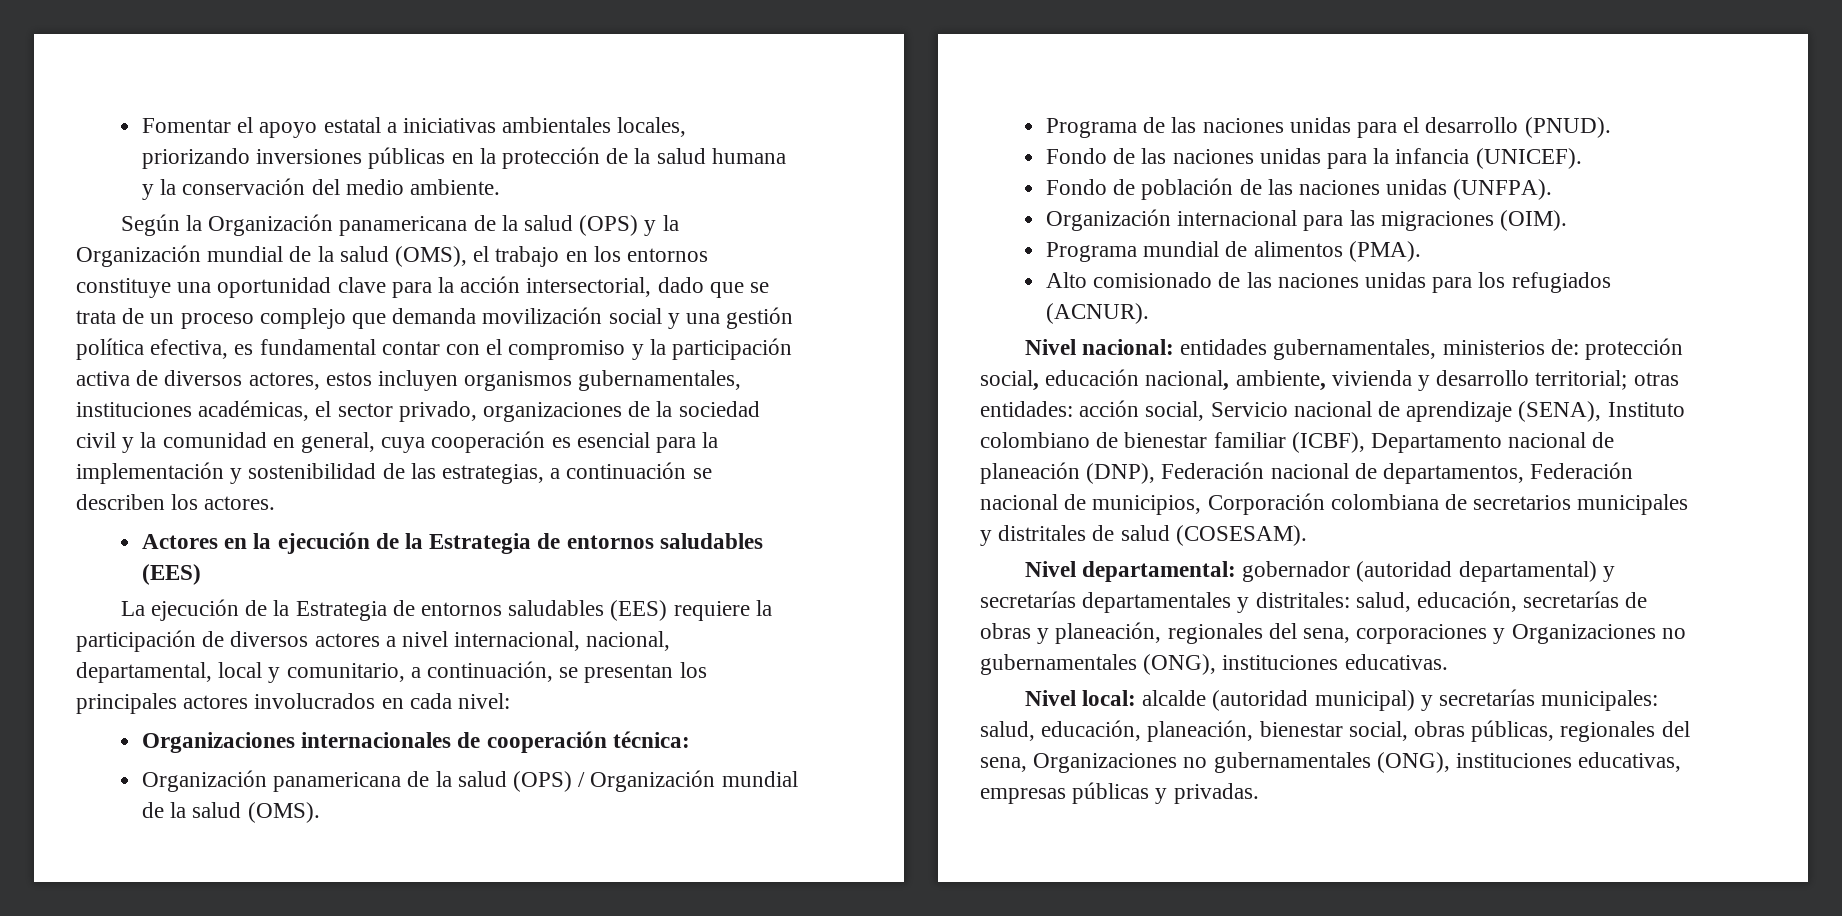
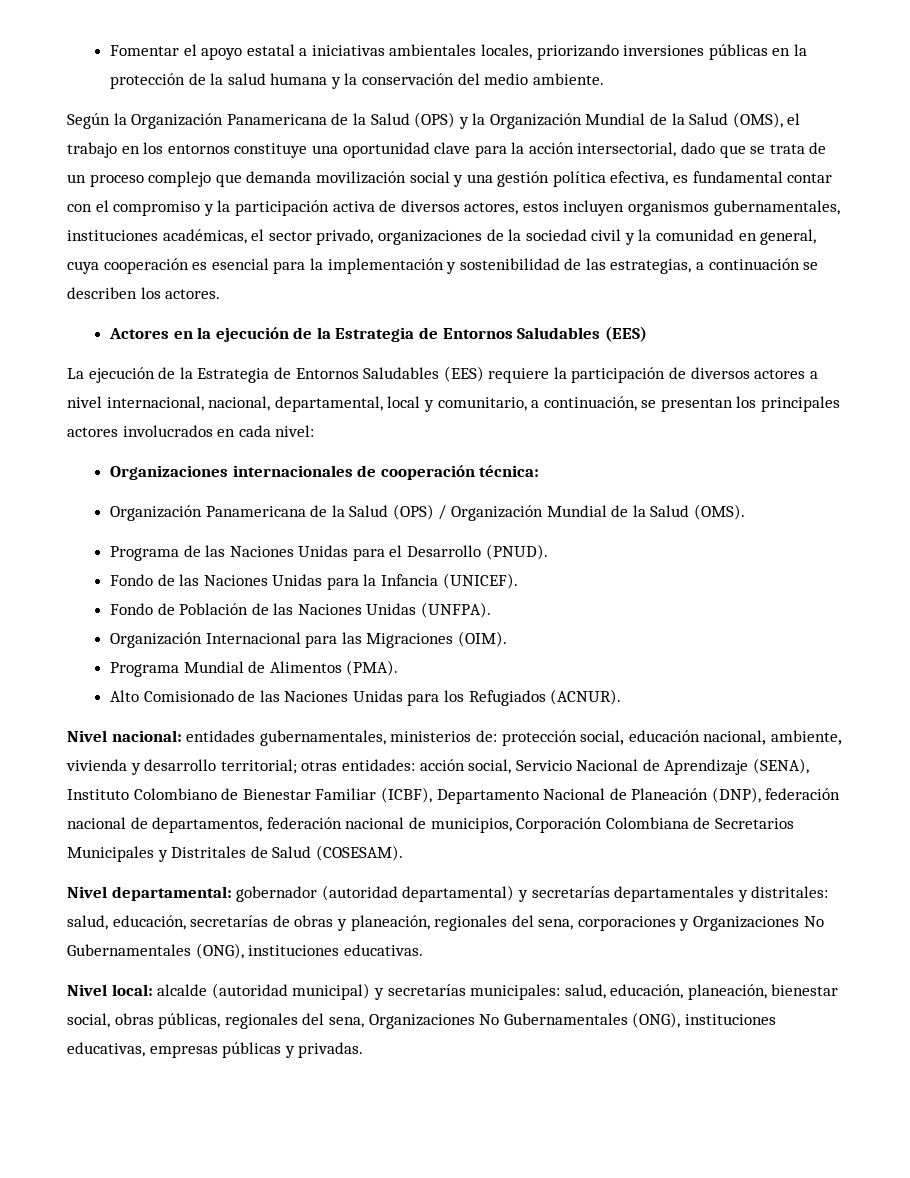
- Según la Organización panamericana de la salud (OPS) y la Organización mundial de la salud (OMS), el trabajo en los entornos constituye una oportunidad clave para la acción intersectorial, dado que se trata de un proceso complejo que demanda movilización social y una gestión política efectiva, es fundamental contar con el compromiso y la participación activa de diversos actores, estos incluyen organismos gubernamentales, instituciones académicas, el sector privado, organizaciones de la sociedad civil y la comunidad en general, cuya cooperación es esencial para la implementación y sostenibilidad de las estrategias, a continuación se describen los actores.
+ Según la Organización Panamericana de la Salud (OPS) y la Organización Mundial de la Salud (OMS), el trabajo en los entornos constituye una oportunidad clave para la acción intersectorial, dado que se trata de un proceso complejo que demanda movilización social y una gestión política efectiva, es fundamental contar con el compromiso y la participación activa de diversos actores, estos incluyen organismos gubernamentales, instituciones académicas, el sector privado, organizaciones de la sociedad civil y la comunidad en general, cuya cooperación es esencial para la implementación y sostenibilidad de las estrategias, a continuación se describen los actores.
- Actores en la ejecución de la Estrategia de entornos saludables (EES)
+ Actores en la ejecución de la Estrategia de Entornos Saludables (EES)
- La ejecución de la Estrategia de entornos saludables (EES) requiere la participación de diversos actores a nivel internacional, nacional, departamental, local y comunitario, a continuación, se presentan los principales actores involucrados en cada nivel:
+ La ejecución de la Estrategia de Entornos Saludables (EES) requiere la participación de diversos actores a nivel internacional, nacional, departamental, local y comunitario, a continuación, se presentan los principales actores involucrados en cada nivel:
- Organización panamericana de la salud (OPS) / Organización mundial de la salud (OMS).
+ Organización Panamericana de la Salud (OPS) / Organización Mundial de la Salud (OMS).
- Programa de las naciones unidas para el desarrollo (PNUD).
+ Programa de las Naciones Unidas para el Desarrollo (PNUD).
- Fondo de las naciones unidas para la infancia (UNICEF).
+ Fondo de las Naciones Unidas para la Infancia (UNICEF).
- Fondo de población de las naciones unidas (UNFPA).
+ Fondo de Población de las Naciones Unidas (UNFPA).
- Organización internacional para las migraciones (OIM).
+ Organización Internacional para las Migraciones (OIM).
- Programa mundial de alimentos (PMA).
+ Programa Mundial de Alimentos (PMA).
- Alto comisionado de las naciones unidas para los refugiados (ACNUR).
+ Alto Comisionado de las Naciones Unidas para los Refugiados (ACNUR).
- Nivel nacional: entidades gubernamentales, ministerios de: protección social, educación nacional, ambiente, vivienda y desarrollo territorial; otras entidades: acción social, Servicio nacional de aprendizaje (SENA), Instituto colombiano de bienestar familiar (ICBF), Departamento nacional de planeación (DNP), Federación nacional de departamentos, Federación nacional de municipios, Corporación colombiana de secretarios municipales y distritales de salud (COSESAM).
+ Nivel nacional: entidades gubernamentales, ministerios de: protección social, educación nacional, ambiente, vivienda y desarrollo territorial; otras entidades: acción social, Servicio Nacional de Aprendizaje (SENA), Instituto Colombiano de Bienestar Familiar (ICBF), Departamento Nacional de Planeación (DNP), federación nacional de departamentos, federación nacional de municipios, Corporación Colombiana de Secretarios Municipales y Distritales de Salud (COSESAM).
- Nivel departamental: gobernador (autoridad departamental) y secretarías departamentales y distritales: salud, educación, secretarías de obras y planeación, regionales del sena, corporaciones y Organizaciones no gubernamentales (ONG), instituciones educativas.
+ Nivel departamental: gobernador (autoridad departamental) y secretarías departamentales y distritales: salud, educación, secretarías de obras y planeación, regionales del sena, corporaciones y Organizaciones No Gubernamentales (ONG), instituciones educativas.
- Nivel local: alcalde (autoridad municipal) y secretarías municipales: salud, educación, planeación, bienestar social, obras públicas, regionales del sena, Organizaciones no gubernamentales (ONG), instituciones educativas, empresas públicas y privadas.
+ Nivel local: alcalde (autoridad municipal) y secretarías municipales: salud, educación, planeación, bienestar social, obras públicas, regionales del sena, Organizaciones No Gubernamentales (ONG), instituciones educativas, empresas públicas y privadas.

